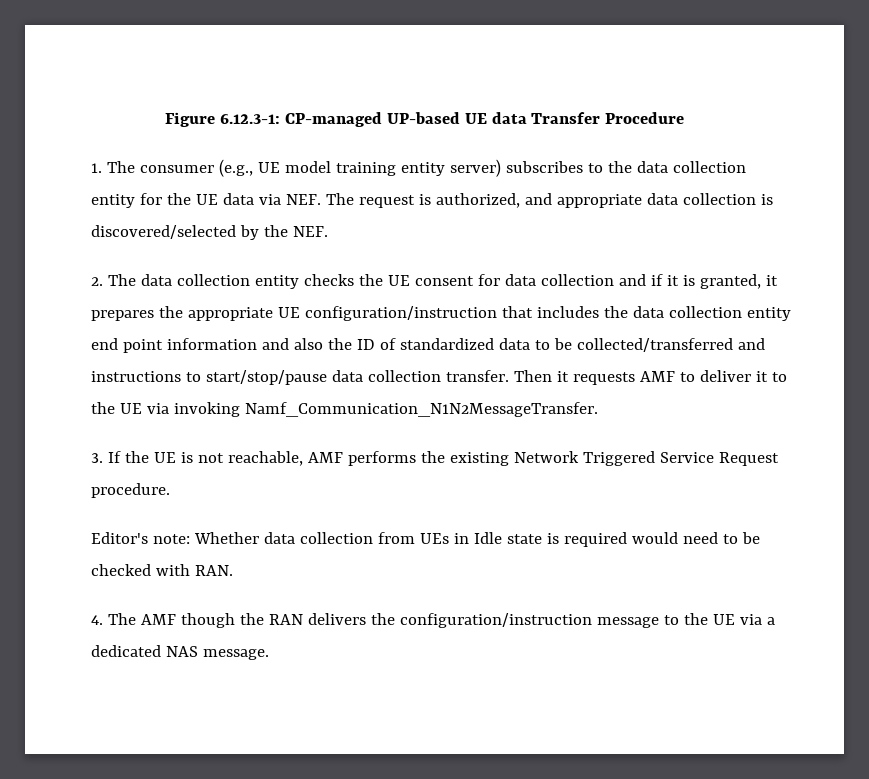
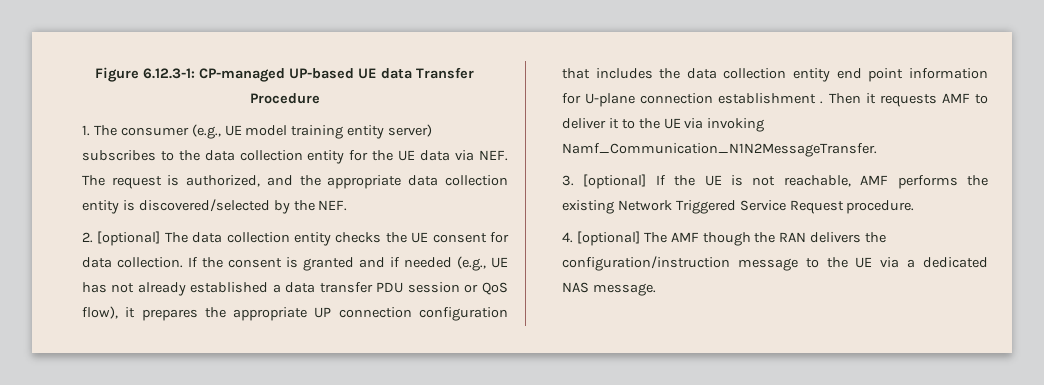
- 1. The consumer (e.g., UE model training entity server) subscribes to the data collection entity for the UE data via NEF. The request is authorized, and appropriate data collection is discovered/selected by the NEF.
+ 1. The consumer (e.g., UE model training entity server) subscribes to the data collection entity for the UE data via NEF. The request is authorized, and the appropriate data collection entity is discovered/selected by the NEF.
- 2. The data collection entity checks the UE consent for data collection and if it is granted, it prepares the appropriate UE configuration/instruction that includes the data collection entity end point information and also the ID of standardized data to be collected/transferred and instructions to start/stop/pause data collection transfer.
+ 2. [optional] The data collection entity checks the UE consent for data collection. If the consent is granted and if needed (e.g., UE has not already established a data transfer PDU session or QoS flow), it prepares the appropriate UP connection configuration that includes the data collection entity end point information for U-plane connection establishment .
- 3. If the UE is not reachable, AMF performs the existing Network Triggered Service Request procedure.
+ 3. [optional] If the UE is not reachable, AMF performs the existing Network Triggered Service Request procedure.
- Editor's note: Whether data collection from UEs in Idle state is required would need to be checked with RAN.
- 4. The AMF though the RAN delivers the configuration/instruction message to the UE via a dedicated NAS message.
+ 4. [optional] The AMF though the RAN delivers the configuration/instruction message to the UE via a dedicated NAS message.

